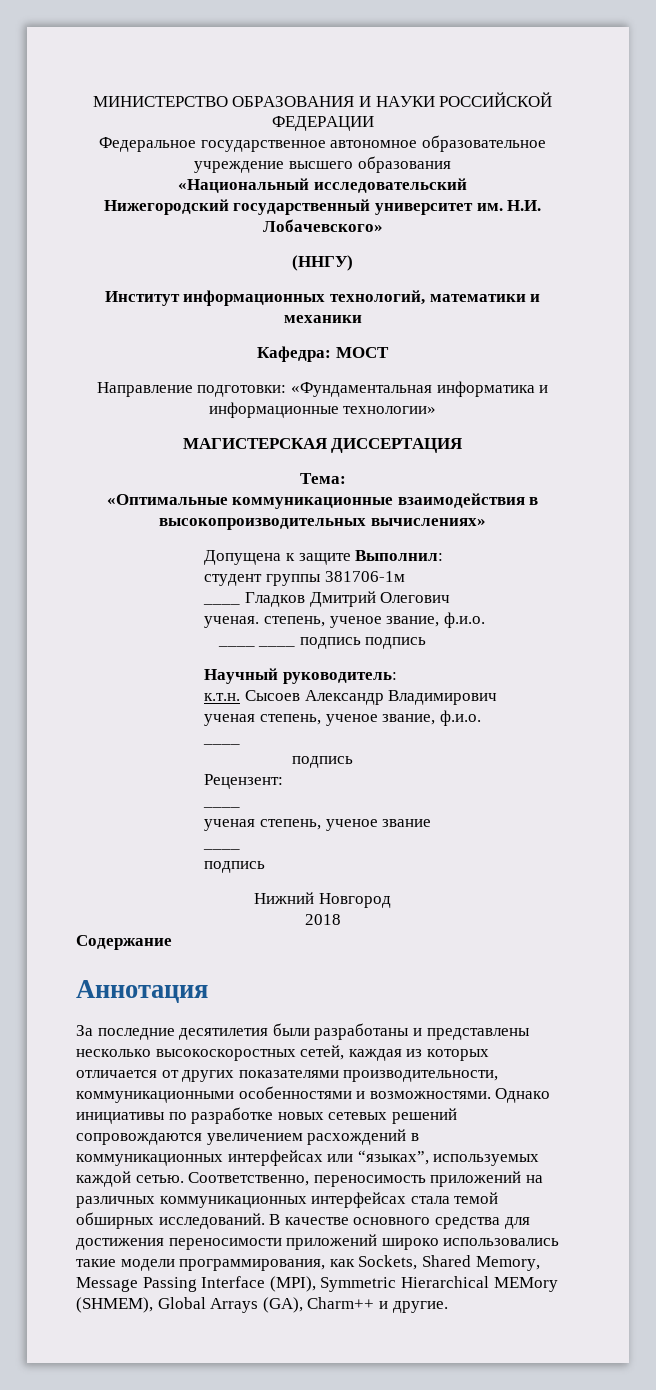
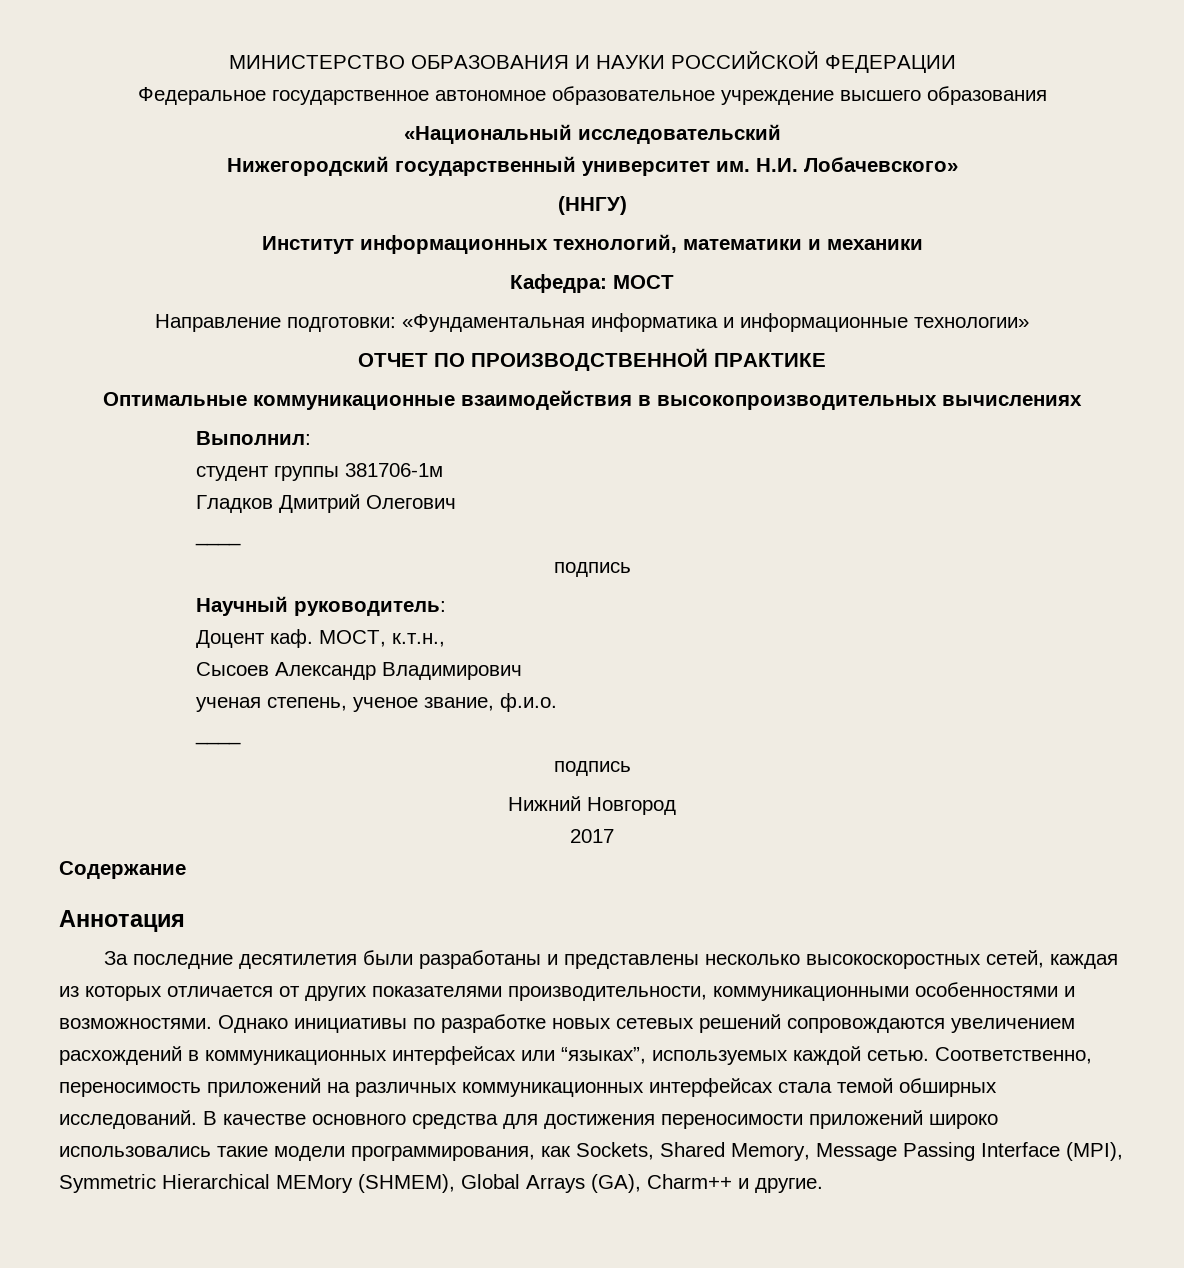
- МАГИСТЕРСКАЯ ДИССЕРТАЦИЯ
- Тема:
- «Оптимальные коммуникационные взаимодействия в высокопроизводительных вычислениях»
- Допущена к защите Выполнил:
+ ОТЧЕТ ПО ПРОИЗВОДСТВЕННОЙ ПРАКТИКЕ
+ Оптимальные коммуникационные взаимодействия в высокопроизводительных вычислениях
+ Выполнил:
- ____ Гладков Дмитрий Олегович
- ученая. степень, ученое звание, ф.и.о.
- ____ ____ подпись подпись
+ Гладков Дмитрий Олегович
+ ____
+ подпись
- к.т.н. Сысоев Александр Владимирович
+ Доцент каф. МОСТ, к.т.н.,
+ Сысоев Александр Владимирович
- Рецензент:
- ____
- ученая степень, ученое звание
- ____
- подпись
- 2018
+ 2017

